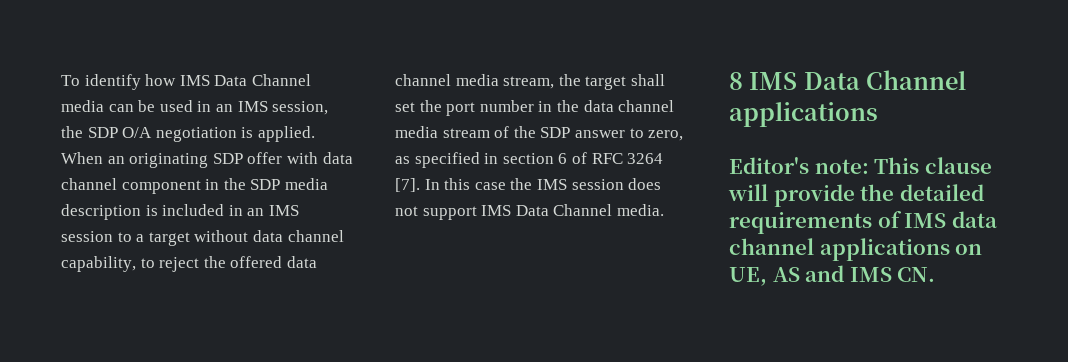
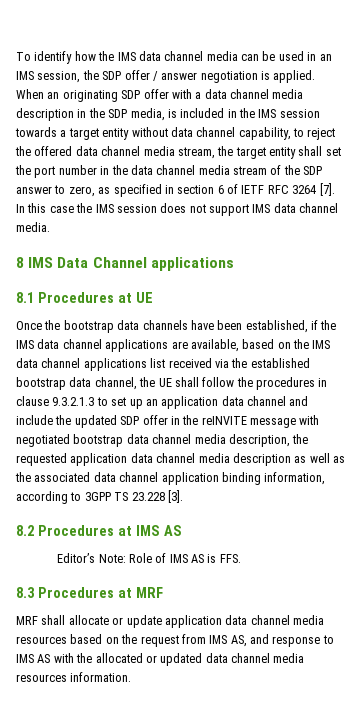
- To identify how IMS Data Channel media can be used in an IMS session, the SDP O/A negotiation is applied.
+ To identify how the IMS data channel media can be used in an IMS session, the SDP offer / answer negotiation is applied.
- When an originating SDP offer with data channel component in the SDP media description is included in an IMS session to a target without data channel capability, to reject the offered data channel media stream, the target shall set the port number in the data channel media stream of the SDP answer to zero, as specified in section 6 of RFC 3264 [7].
+ When an originating SDP offer with a data channel media description in the SDP media, is included in the IMS session towards a target entity without data channel capability, to reject the offered data channel media stream, the target entity shall set the port number in the data channel media stream of the SDP answer to zero, as specified in section 6 of IETF RFC 3264 [7].
- In this case the IMS session does not support IMS Data Channel media.
+ In this case the IMS session does not support IMS data channel media.
- Editor's note: This clause will provide the detailed requirements of IMS data channel applications on UE, AS and IMS CN.
+ 8.1 Procedures at UE
+ Once the bootstrap data channels have been established, if the IMS data channel applications are available, based on the IMS data channel applications list received via the established bootstrap data channel, the UE shall follow the procedures in clause 9.3.2.1.3 to set up an application data channel and include the updated SDP offer in the reINVITE message with negotiated bootstrap data channel media description, the requested application data channel media description as well as the associated data channel application binding information, according to 3GPP TS 23.228 [3].
+ 8.2 Procedures at IMS AS
+ Editor’s Note: Role of IMS AS is FFS.
+ 8.3 Procedures at MRF
+ MRF shall allocate or update application data channel media resources based on the request from IMS AS, and response to IMS AS with the allocated or updated data channel media resources information.

